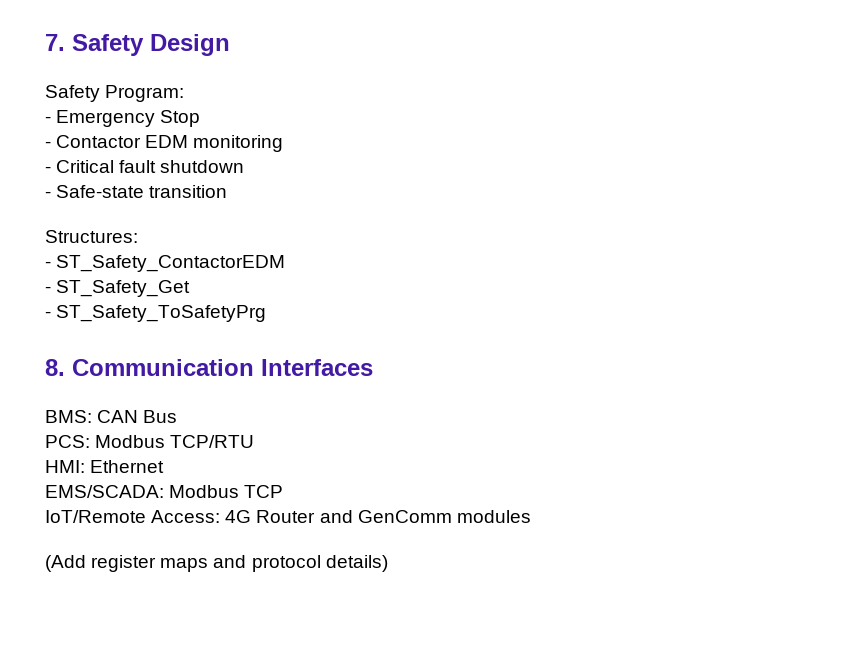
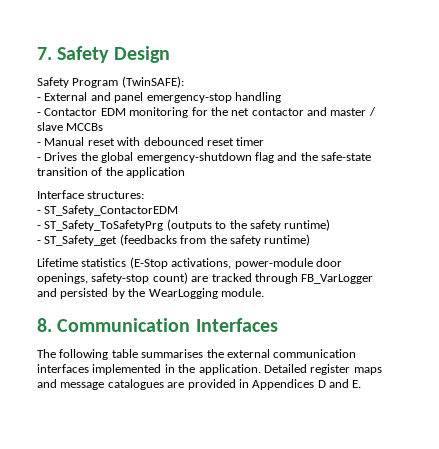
- Safety Program:
- - Emergency Stop
+ Safety Program (TwinSAFE):
+ - External and panel emergency-stop handling
- - Contactor EDM monitoring
- - Critical fault shutdown
- - Safe-state transition
- Structures:
+ - Contactor EDM monitoring for the net contactor and master / slave MCCBs
+ - Manual reset with debounced reset timer
+ - Drives the global emergency-shutdown flag and the safe-state transition of the application
+ Interface structures:
  - ST_Safety_ContactorEDM
- - ST_Safety_Get
- - ST_Safety_ToSafetyPrg
+ - ST_Safety_ToSafetyPrg (outputs to the safety runtime)
+ - ST_Safety_get (feedbacks from the safety runtime)
+ Lifetime statistics (E-Stop activations, power-module door openings, safety-stop count) are tracked through FB_VarLogger and persisted by the WearLogging module.
  8. Communication Interfaces
- BMS: CAN Bus
- PCS: Modbus TCP/RTU
- HMI: Ethernet
- EMS/SCADA: Modbus TCP
- IoT/Remote Access: 4G Router and GenComm modules
- (Add register maps and protocol details)
+ The following table summarises the external communication interfaces implemented in the application. Detailed register maps and message catalogues are provided in Appendices D and E.

